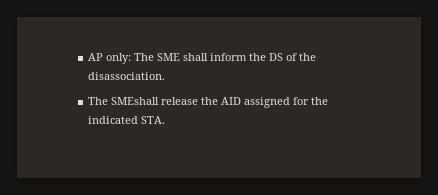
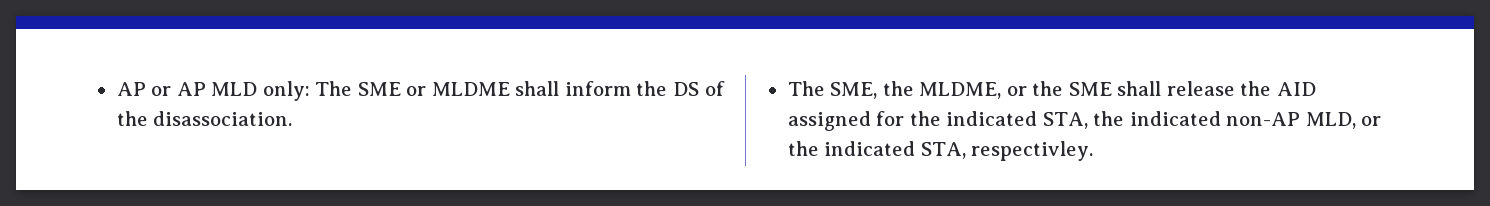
- AP only: The SME shall inform the DS of the disassociation.
+ AP or AP MLD only: The SME or MLDME shall inform the DS of the disassociation.
- The SMEshall release the AID assigned for the indicated STA.
+ The SME, the MLDME, or the SME shall release the AID assigned for the indicated STA, the indicated non-AP MLD, or the indicated STA, respectivley.

